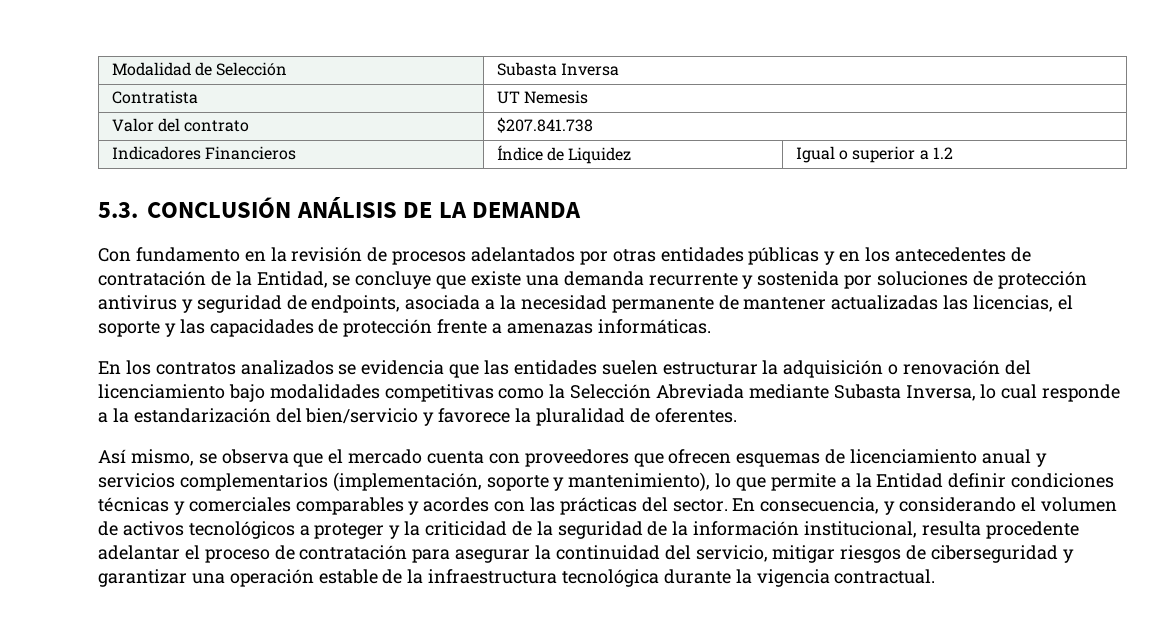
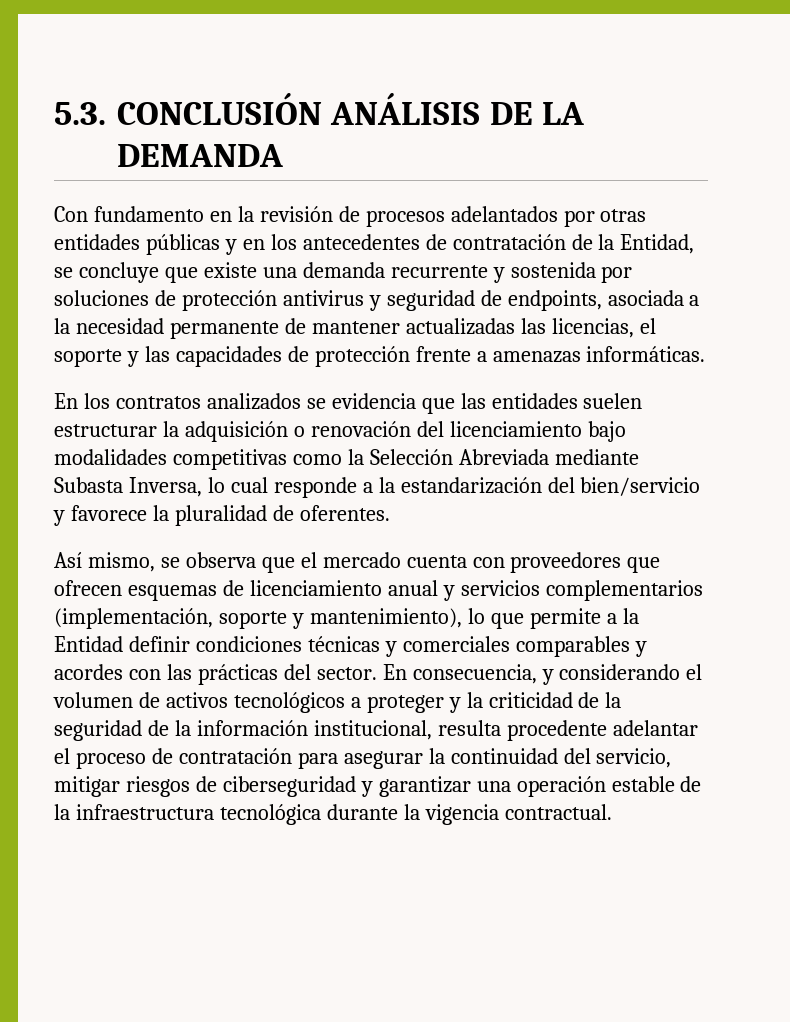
- Modalidad de Selección | Subasta Inversa
- Contratista | UT Nemesis
- Valor del contrato | $207.841.738
- Indicadores Financieros | Índice de Liquidez | Igual o superior a 1.2

